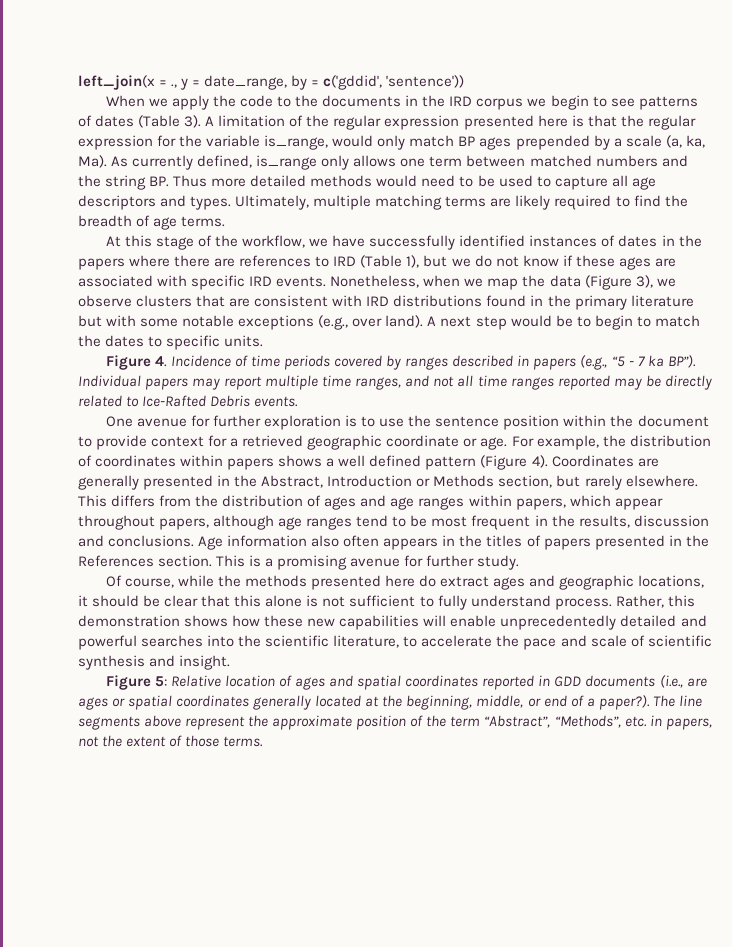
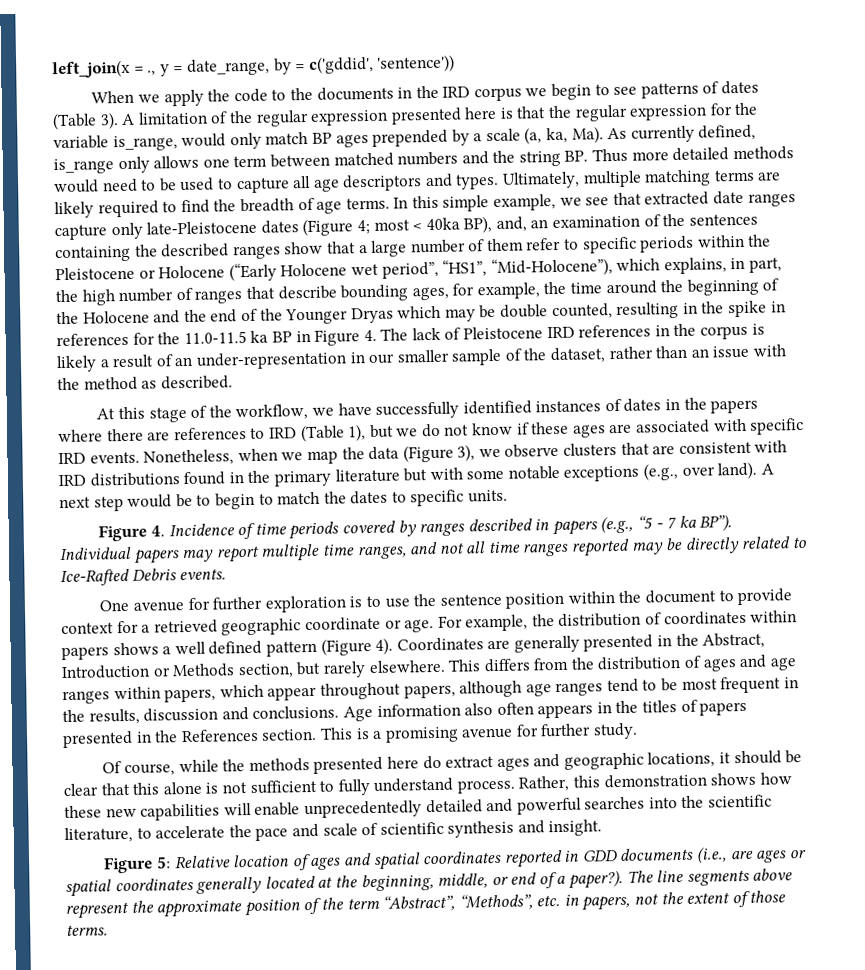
+ In this simple example, we see that extracted date ranges capture only late-Pleistocene dates (Figure 4; most < 40ka BP), and, an examination of the sentences containing the described ranges show that a large number of them refer to specific periods within the Pleistocene or Holocene (“Early Holocene wet period”, “HS1”, “Mid-Holocene”), which explains, in part, the high number of ranges that describe bounding ages, for example, the time around the beginning of the Holocene and the end of the Younger Dryas which may be double counted, resulting in the spike in references for the 11.0-11.5 ka BP in Figure 4. The lack of Pleistocene IRD references in the corpus is likely a result of an under-representation in our smaller sample of the dataset, rather than an issue with the method as described.

